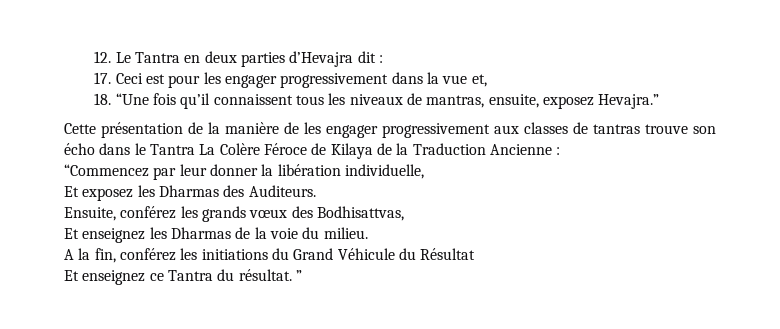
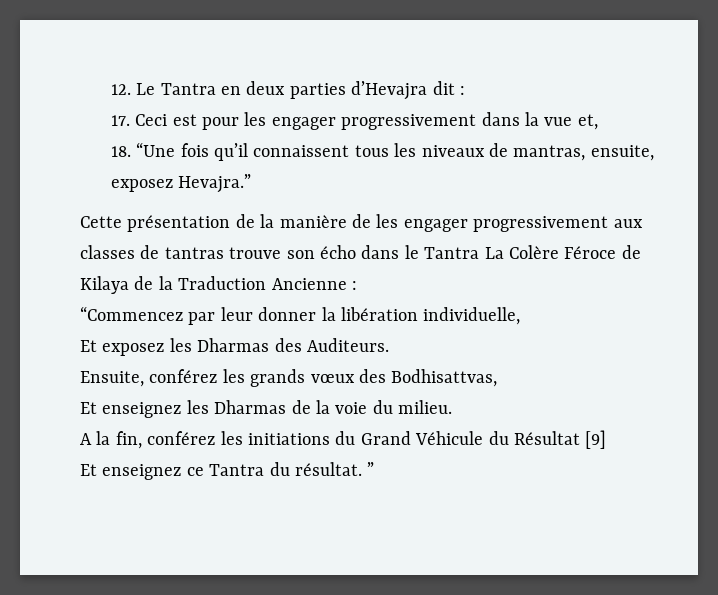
- A la fin, conférez les initiations du Grand Véhicule du Résultat
+ A la fin, conférez les initiations du Grand Véhicule du Résultat [9]

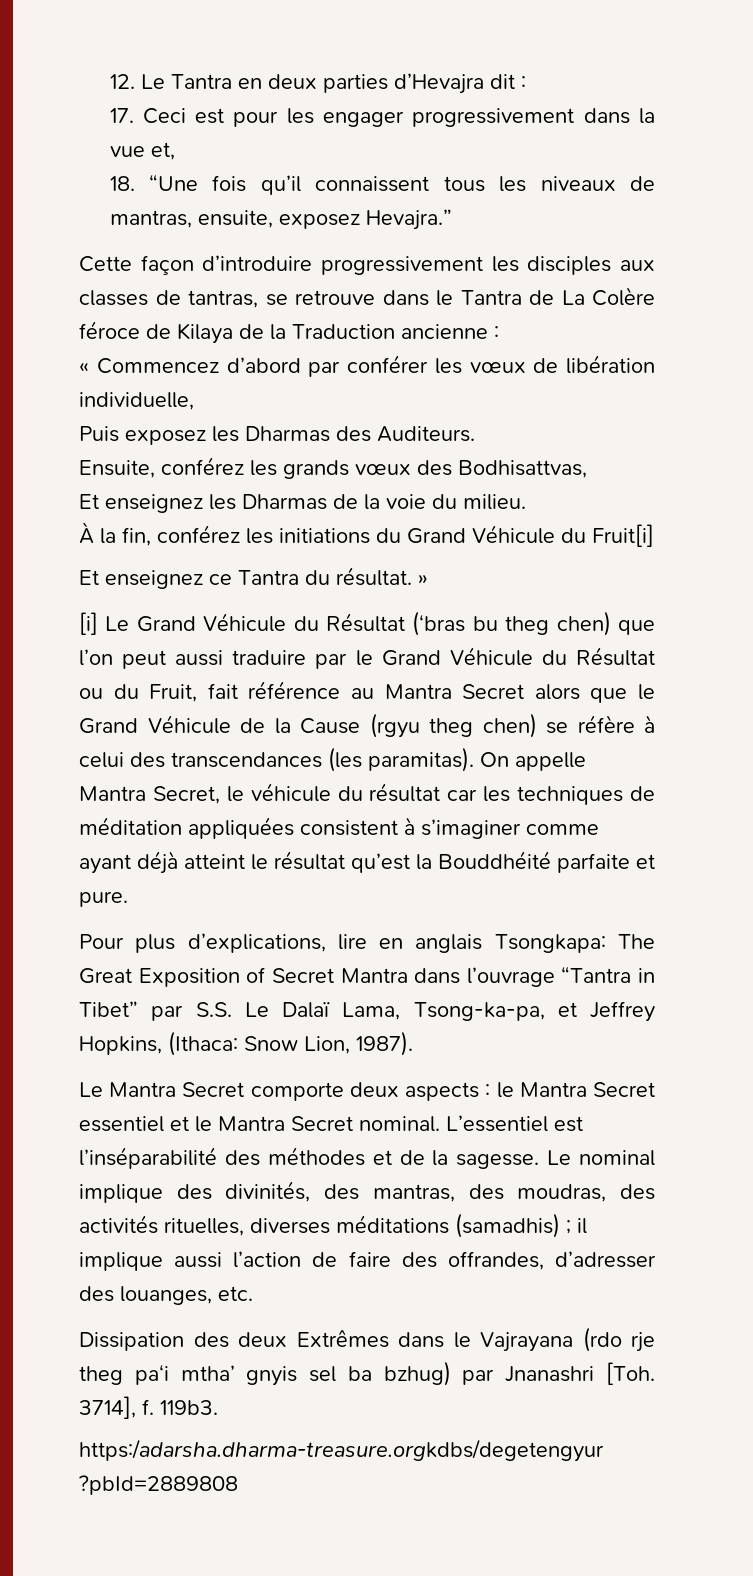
- Cette présentation de la manière de les engager progressivement aux classes de tantras trouve son écho dans le Tantra La Colère Féroce de Kilaya de la Traduction Ancienne :
- “Commencez par leur donner la libération individuelle,
+ Cette façon d’introduire progressivement les disciples aux classes de tantras, se retrouve dans le Tantra de La Colère féroce de Kilaya de la Traduction ancienne :
+ « Commencez d’abord par conférer les vœux de libération individuelle,
- Et exposez les Dharmas des Auditeurs.
+ Puis exposez les Dharmas des Auditeurs.
- A la fin, conférez les initiations du Grand Véhicule du Résultat [9]
+ À la fin, conférez les initiations du Grand Véhicule du Fruit[i]
- Et enseignez ce Tantra du résultat. ”
+ Et enseignez ce Tantra du résultat. »
+ [i] Le Grand Véhicule du Résultat (‘bras bu theg chen) que l’on peut aussi traduire par le Grand Véhicule du Résultat ou du Fruit, fait référence au Mantra Secret alors que le Grand Véhicule de la Cause (rgyu theg chen) se réfère à celui des transcendances (les paramitas). On appelle Mantra Secret, le véhicule du résultat car les techniques de méditation appliquées consistent à s’imaginer comme ayant déjà atteint le résultat qu’est la Bouddhéité parfaite et pure.
+ Pour plus d’explications, lire en anglais Tsongkapa: The Great Exposition of Secret Mantra dans l’ouvrage “Tantra in Tibet” par S.S. Le Dalaï Lama, Tsong-ka-pa, et Jeffrey Hopkins, (Ithaca: Snow Lion, 1987).
+ Le Mantra Secret comporte deux aspects : le Mantra Secret essentiel et le Mantra Secret nominal. L’essentiel est l’inséparabilité des méthodes et de la sagesse. Le nominal implique des divinités, des mantras, des moudras, des activités rituelles, diverses méditations (samadhis) ; il implique aussi l’action de faire des offrandes, d’adresser des louanges, etc.
+ Dissipation des deux Extrêmes dans le Vajrayana (rdo rje theg pa‘i mtha’ gnyis sel ba bzhug) par Jnanashri [Toh. 3714], f. 119b3.
+ https:/adarsha.dharma-treasure.orgkdbs/degetengyur ?pbId=2889808

